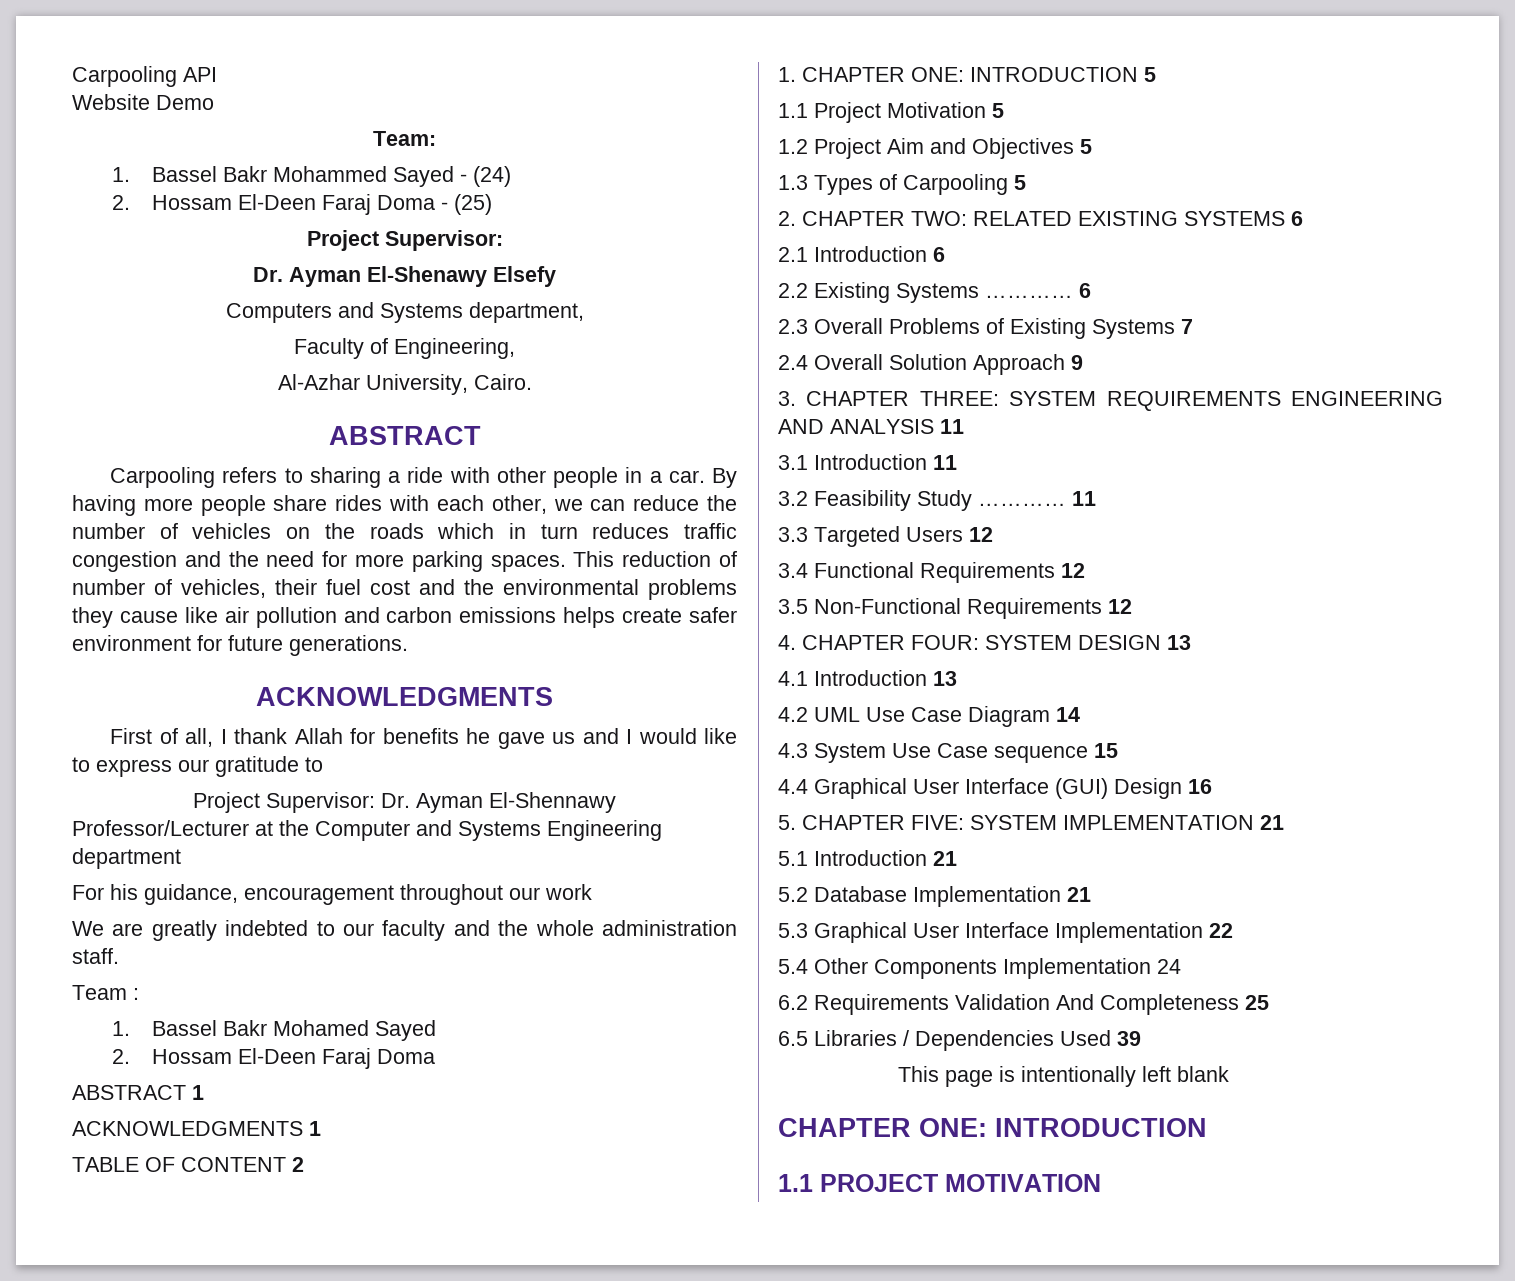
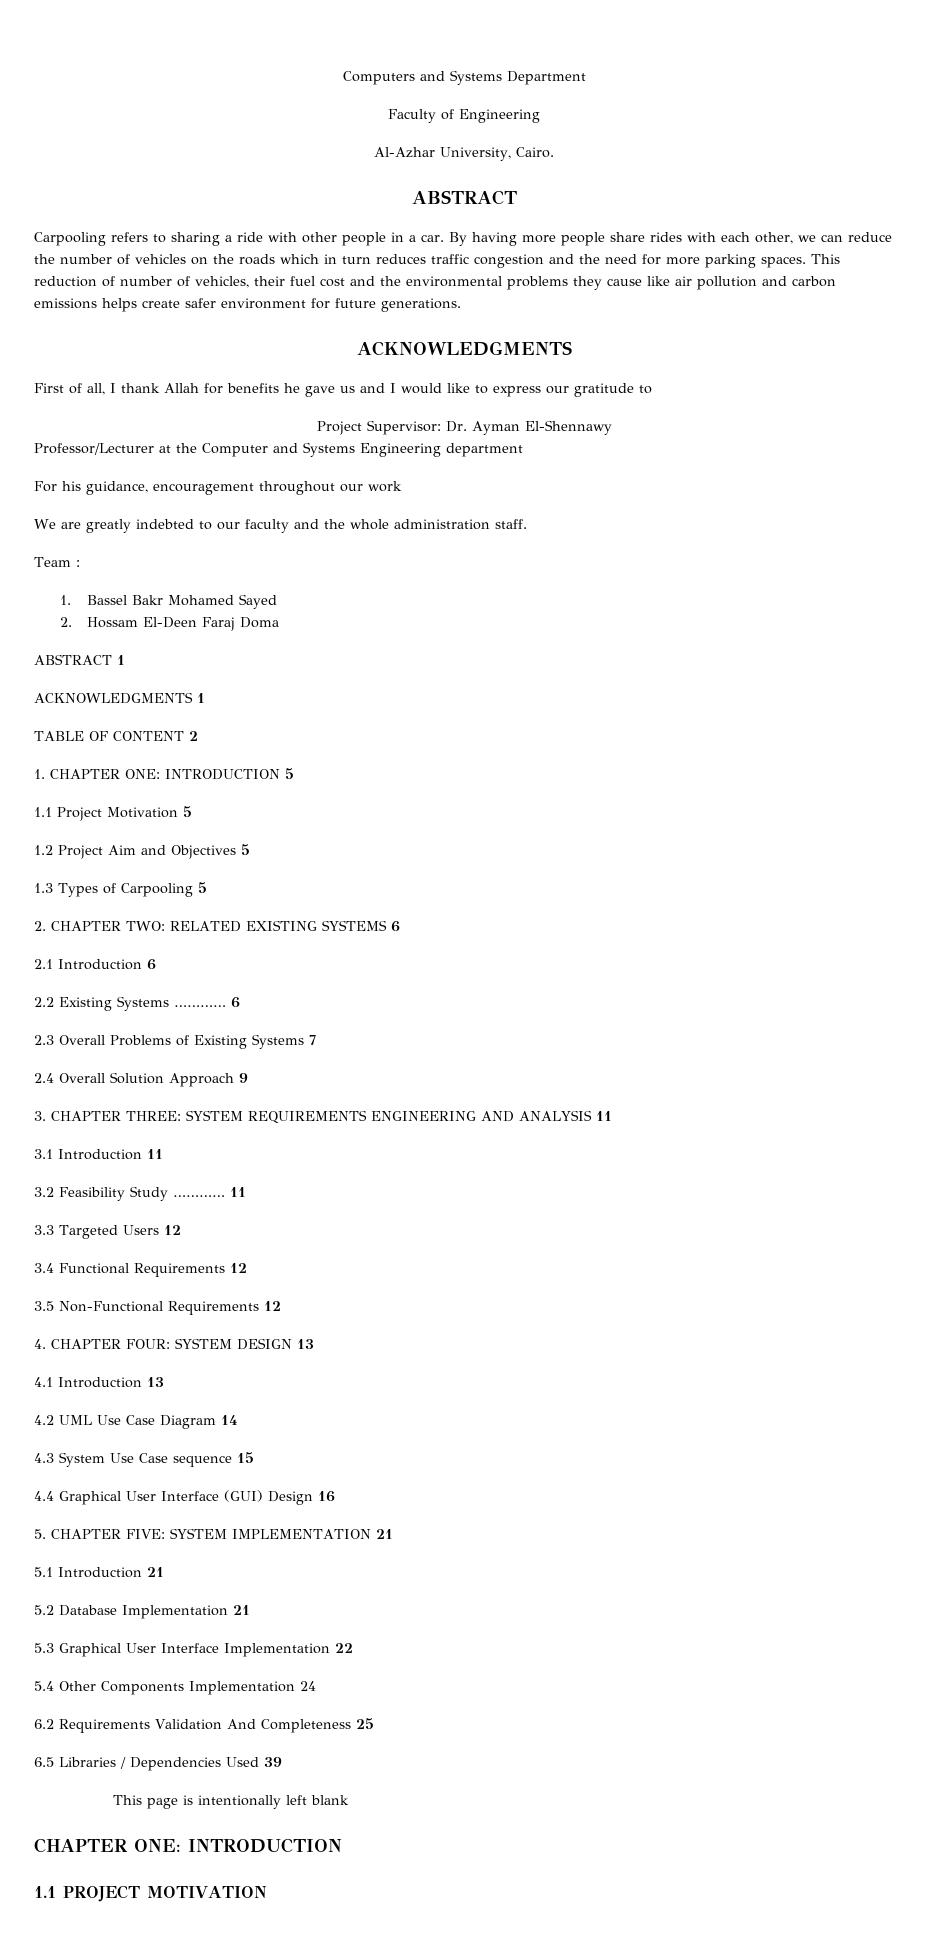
- Carpooling API
- Website Demo
- Team:
- 1. Bassel Bakr Mohammed Sayed - (24)
- 2. Hossam El-Deen Faraj Doma - (25)
- Project Supervisor:
- Dr. Ayman El-Shenawy Elsefy
- Computers and Systems department,
+ Computers and Systems Department
- Faculty of Engineering,
+ Faculty of Engineering

